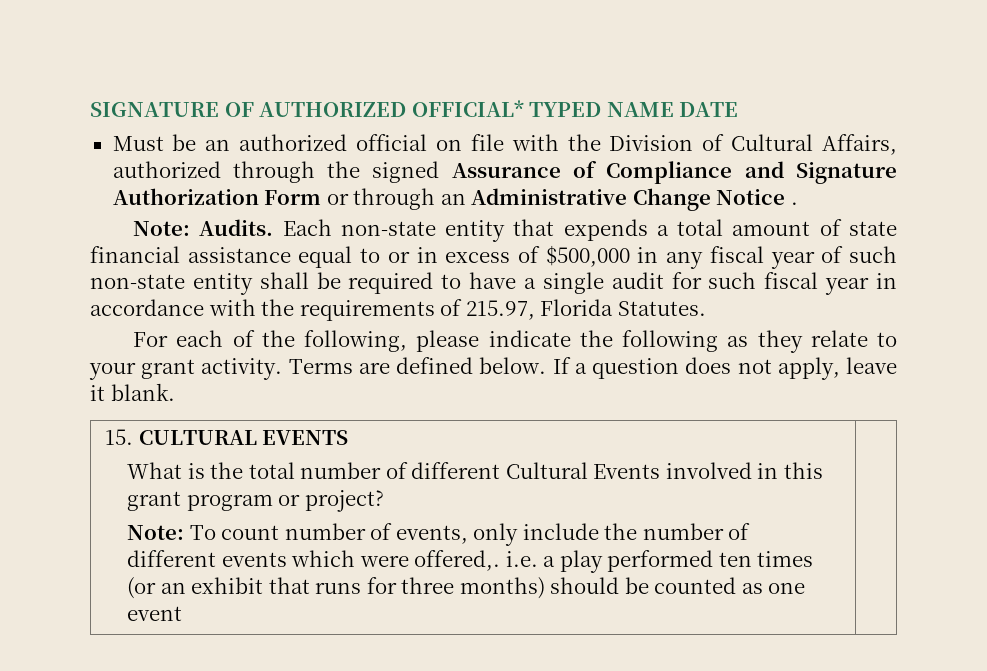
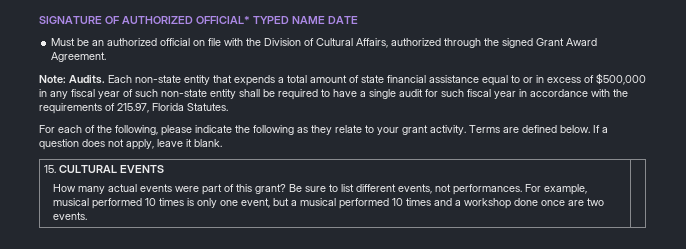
- Must be an authorized official on file with the Division of Cultural Affairs, authorized through the signed Assurance of Compliance and Signature Authorization Form or through an Administrative Change Notice .
+ Must be an authorized official on file with the Division of Cultural Affairs, authorized through the signed Grant Award Agreement.
- What is the total number of different Cultural Events involved in this grant program or project?
- Note: To count number of events, only include the number of different events which were offered,. i.e. a play performed ten times (or an exhibit that runs for three months) should be counted as one event
+ How many actual events were part of this grant? Be sure to list different events, not performances. For example, musical performed 10 times is only one event, but a musical performed 10 times and a workshop done once are two events.

